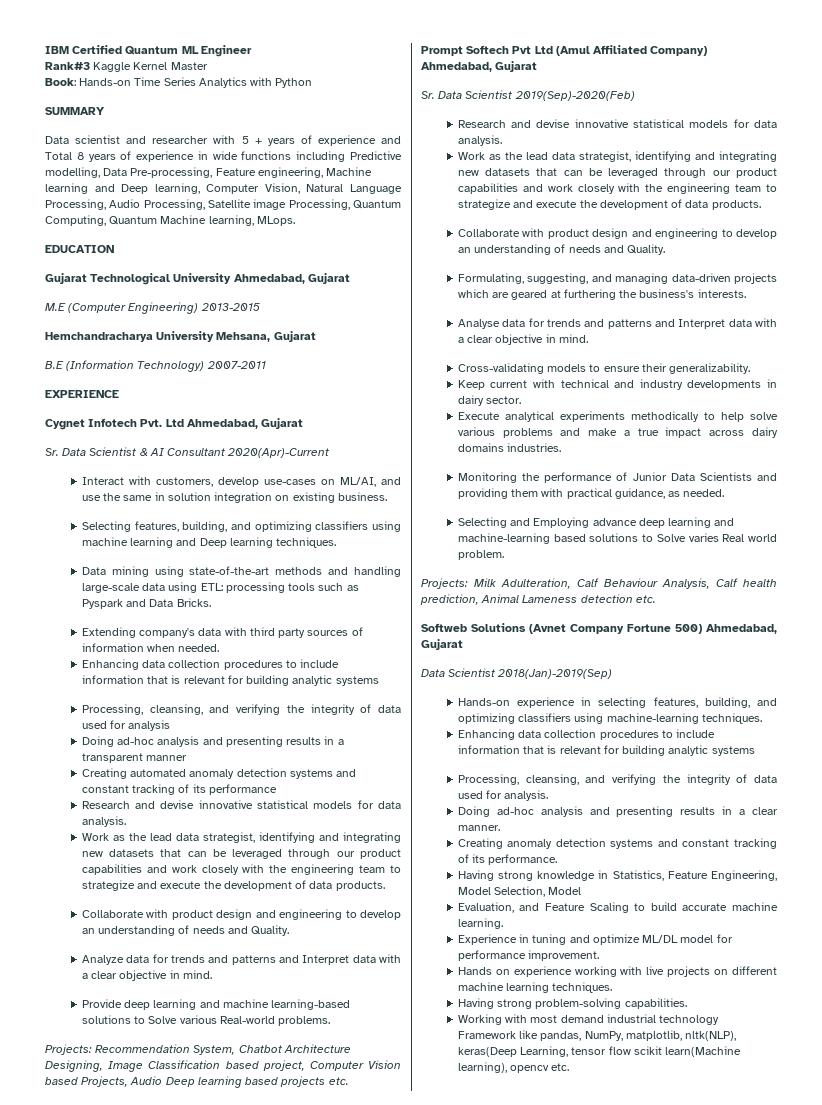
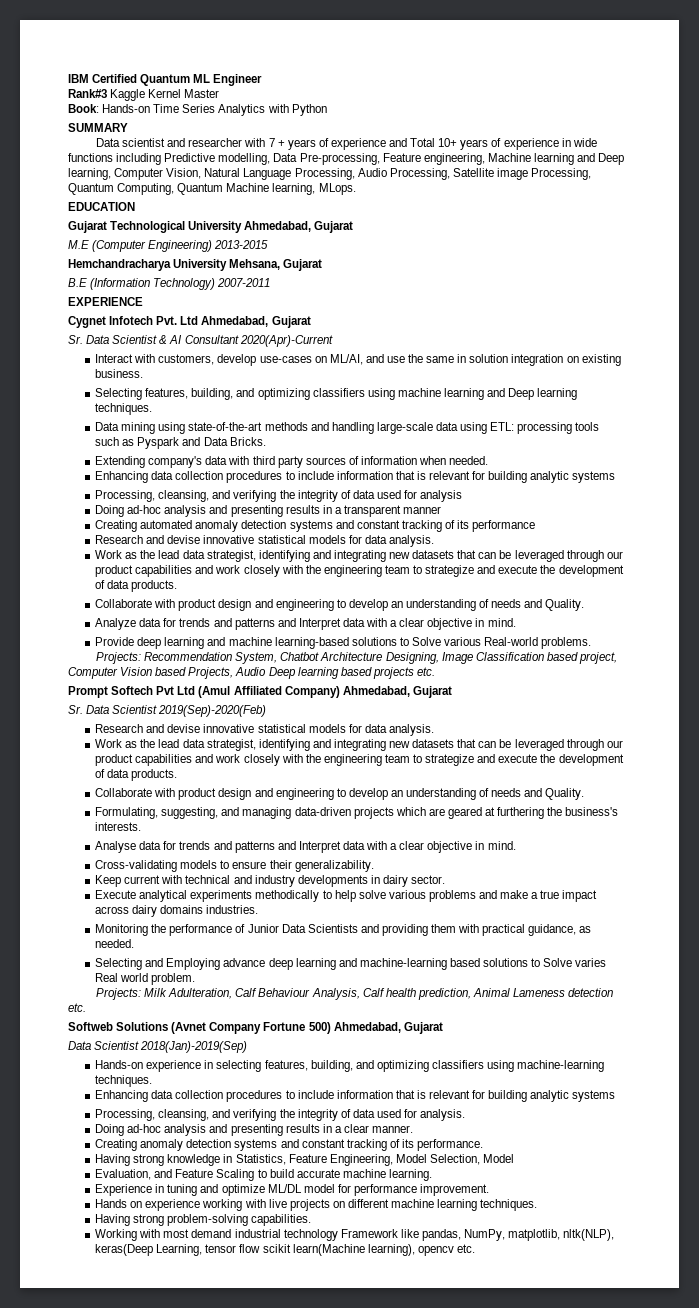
- Data scientist and researcher with 5 + years of experience and Total 8 years of experience in wide functions including Predictive modelling, Data Pre-processing, Feature engineering, Machine learning and Deep learning, Computer Vision, Natural Language Processing, Audio Processing, Satellite image Processing, Quantum Computing, Quantum Machine learning, MLops.
+ Data scientist and researcher with 7 + years of experience and Total 10+ years of experience in wide functions including Predictive modelling, Data Pre-processing, Feature engineering, Machine learning and Deep learning, Computer Vision, Natural Language Processing, Audio Processing, Satellite image Processing, Quantum Computing, Quantum Machine learning, MLops.

